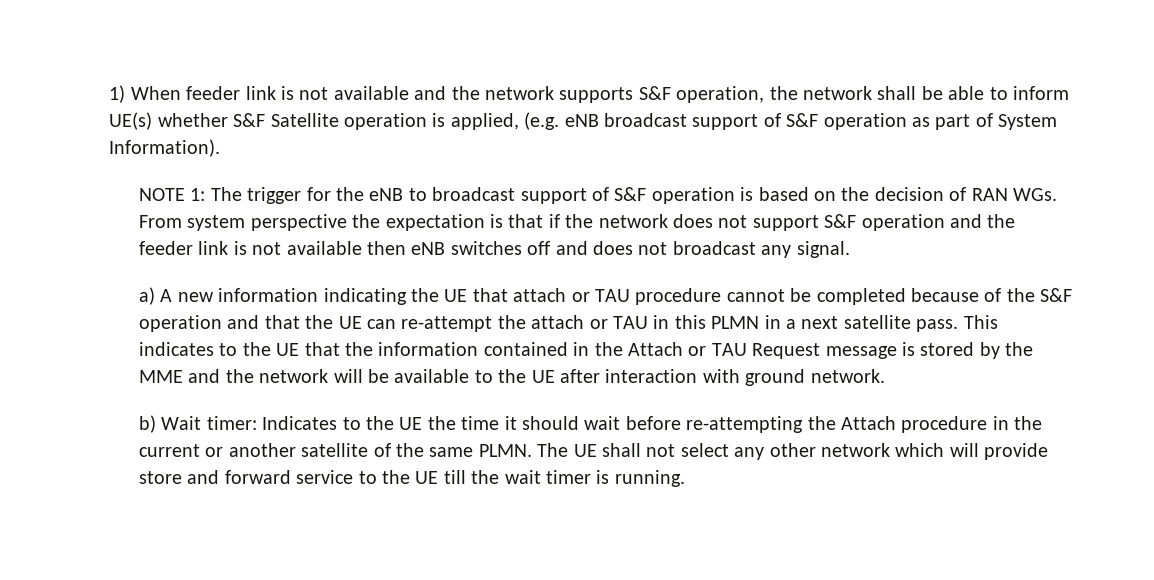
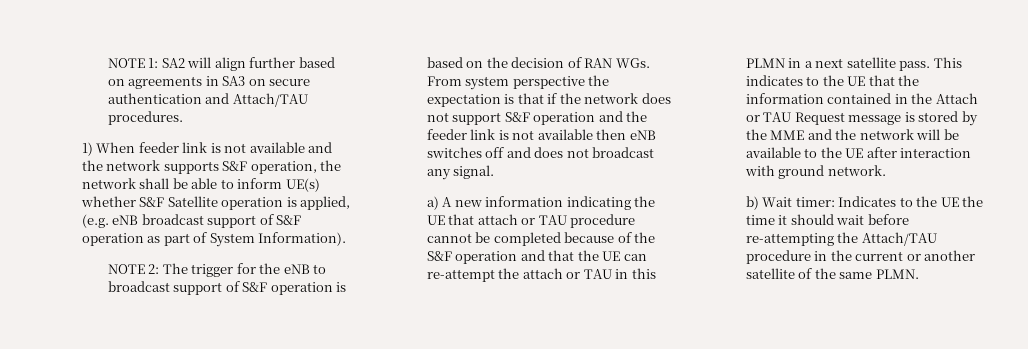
+ NOTE 1: SA2 will align further based on agreements in SA3 on secure authentication and Attach/TAU procedures.
- NOTE 1: The trigger for the eNB to broadcast support of S&F operation is based on the decision of RAN WGs. From system perspective the expectation is that if the network does not support S&F operation and the feeder link is not available then eNB switches off and does not broadcast any signal.
+ NOTE 2: The trigger for the eNB to broadcast support of S&F operation is based on the decision of RAN WGs. From system perspective the expectation is that if the network does not support S&F operation and the feeder link is not available then eNB switches off and does not broadcast any signal.
- b) Wait timer: Indicates to the UE the time it should wait before re-attempting the Attach procedure in the current or another satellite of the same PLMN. The UE shall not select any other network which will provide store and forward service to the UE till the wait timer is running.
+ b) Wait timer: Indicates to the UE the time it should wait before re-attempting the Attach/TAU procedure in the current or another satellite of the same PLMN.

